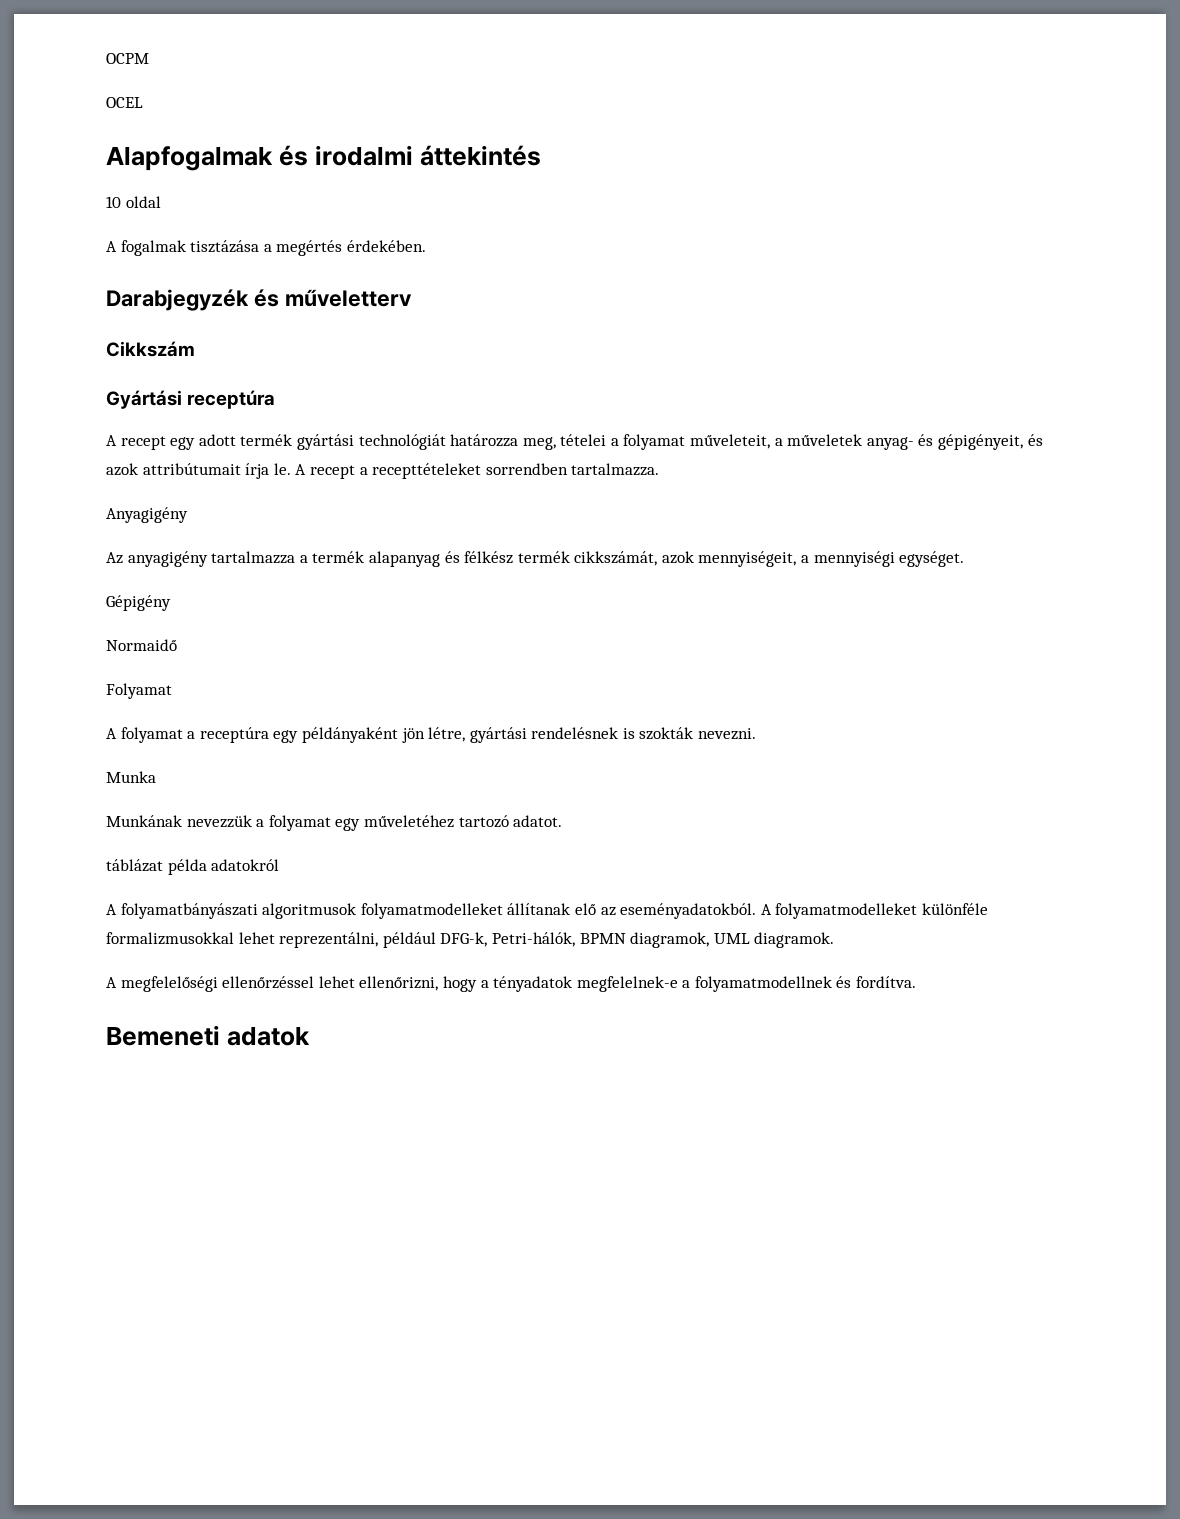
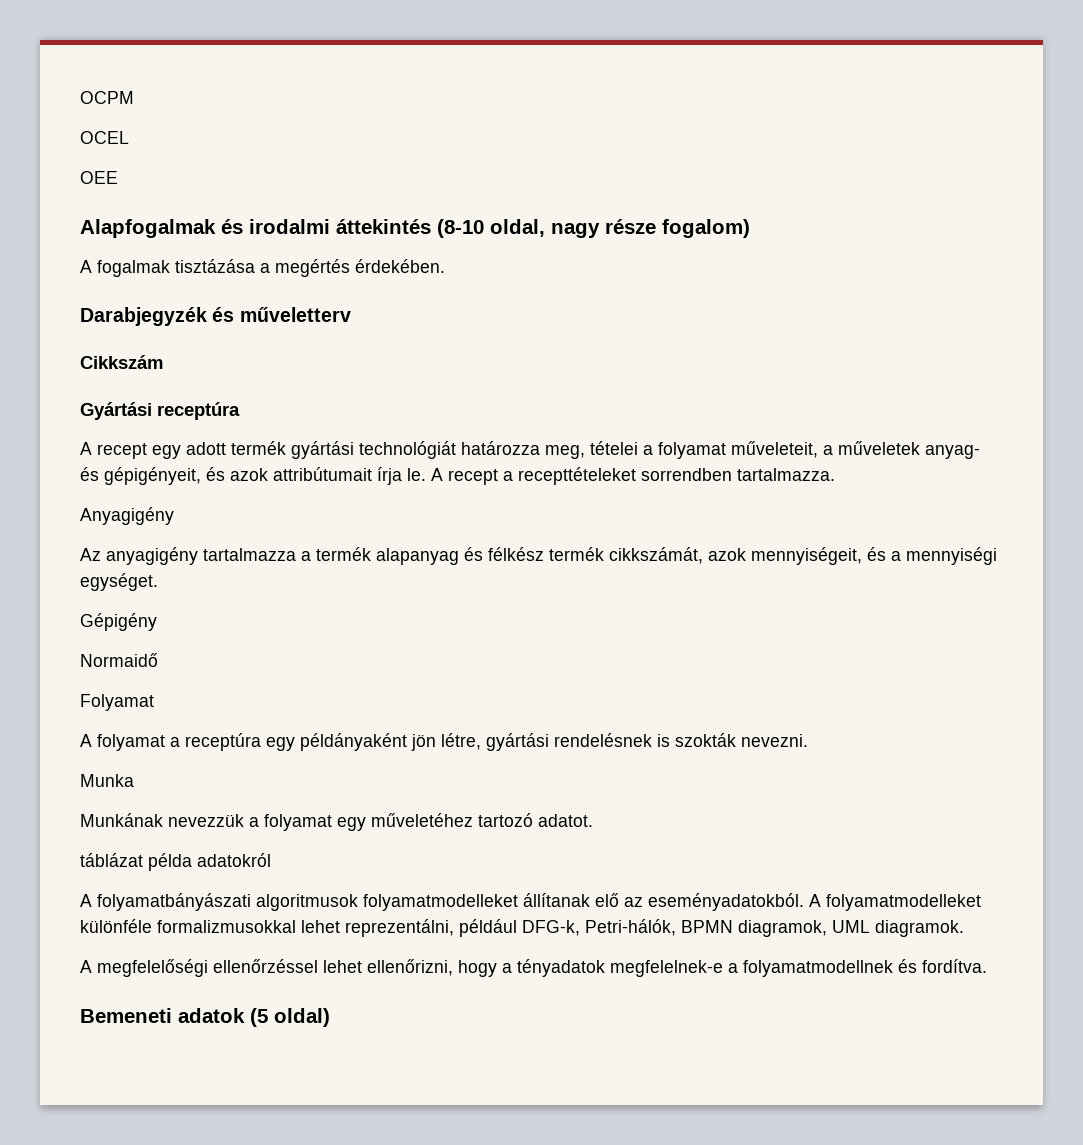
+ OEE
- Alapfogalmak és irodalmi áttekintés
- 10 oldal
+ Alapfogalmak és irodalmi áttekintés (8-10 oldal, nagy része fogalom)
- Az anyagigény tartalmazza a termék alapanyag és félkész termék cikkszámát, azok mennyiségeit, a mennyiségi egységet.
+ Az anyagigény tartalmazza a termék alapanyag és félkész termék cikkszámát, azok mennyiségeit, és a mennyiségi egységet.
- Bemeneti adatok
+ Bemeneti adatok (5 oldal)

